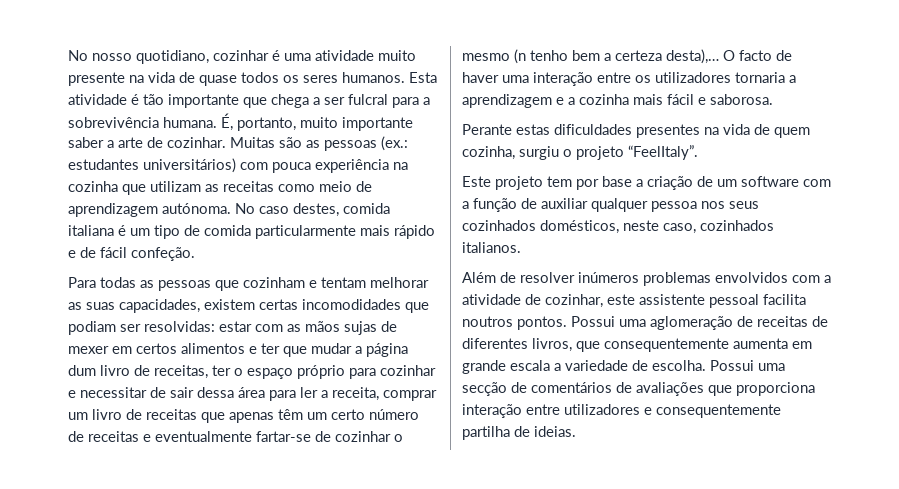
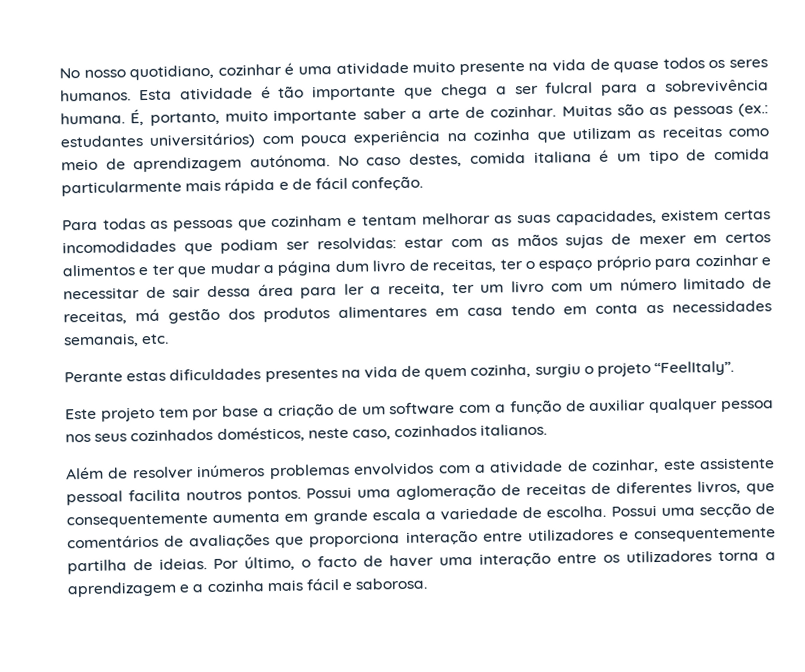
- No caso destes, comida italiana é um tipo de comida particularmente mais rápido e de fácil confeção.
+ No caso destes, comida italiana é um tipo de comida particularmente mais rápida e de fácil confeção.
- Para todas as pessoas que cozinham e tentam melhorar as suas capacidades, existem certas incomodidades que podiam ser resolvidas: estar com as mãos sujas de mexer em certos alimentos e ter que mudar a página dum livro de receitas, ter o espaço próprio para cozinhar e necessitar de sair dessa área para ler a receita, comprar um livro de receitas que apenas têm um certo número de receitas e eventualmente fartar-se de cozinhar o mesmo (n tenho bem a certeza desta),… O facto de haver uma interação entre os utilizadores tornaria a aprendizagem e a cozinha mais fácil e saborosa.
+ Para todas as pessoas que cozinham e tentam melhorar as suas capacidades, existem certas incomodidades que podiam ser resolvidas: estar com as mãos sujas de mexer em certos alimentos e ter que mudar a página dum livro de receitas, ter o espaço próprio para cozinhar e necessitar de sair dessa área para ler a receita, ter um livro com um número limitado de receitas, má gestão dos produtos alimentares em casa tendo em conta as necessidades semanais, etc.
+ Por último, o facto de haver uma interação entre os utilizadores torna a aprendizagem e a cozinha mais fácil e saborosa.

